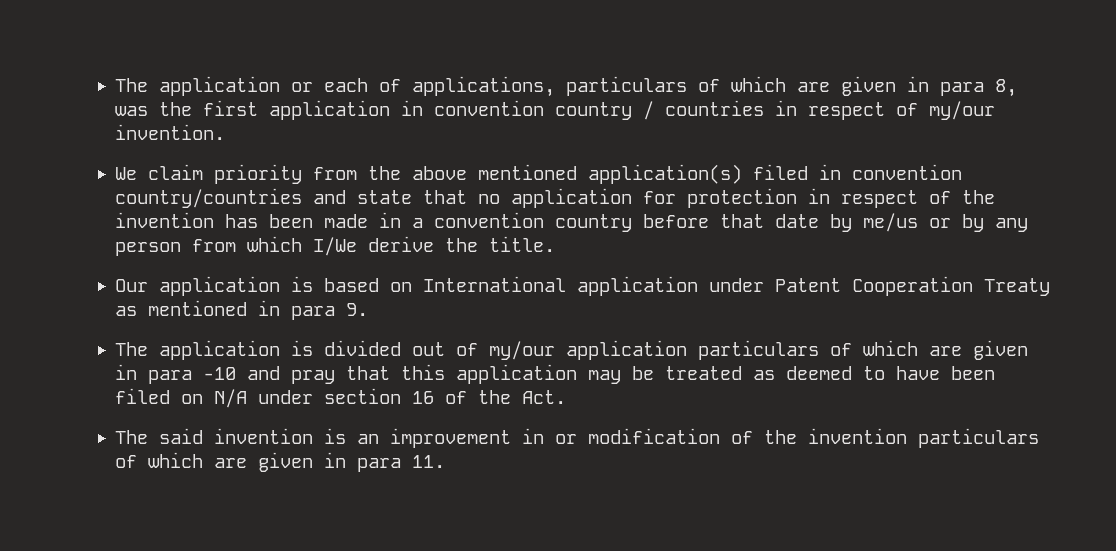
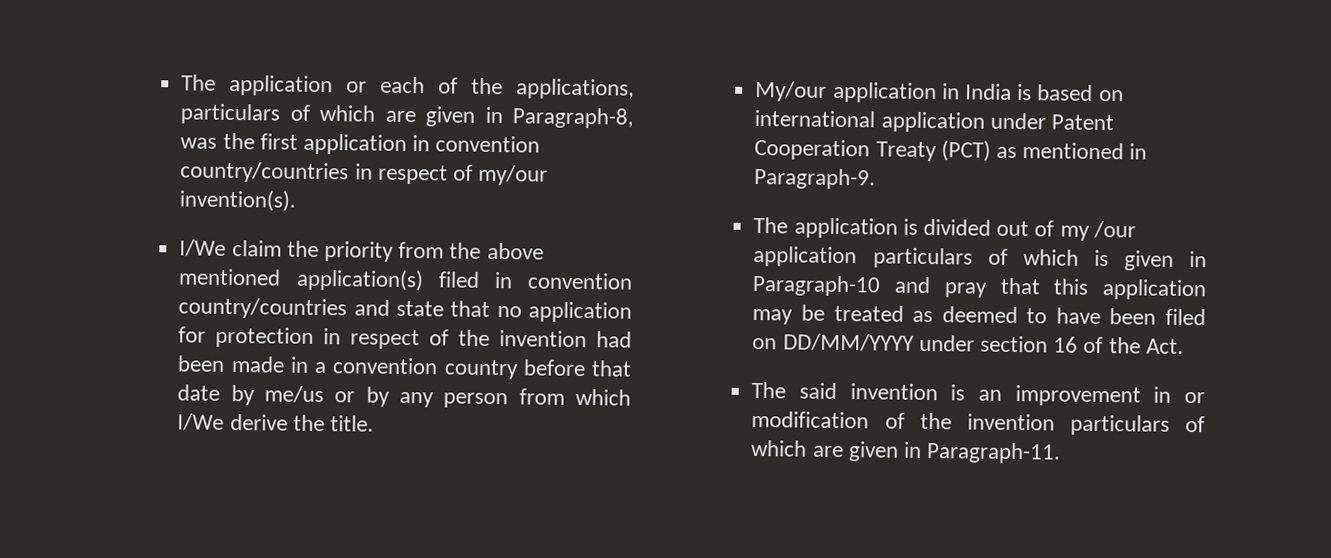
- The application or each of applications, particulars of which are given in para 8, was the first application in convention country / countries in respect of my/our invention.
- We claim priority from the above mentioned application(s) filed in convention country/countries and state that no application for protection in respect of the invention has been made in a convention country before that date by me/us or by any person from which I/We derive the title.
+ The application or each of the applications, particulars of which are given in Paragraph-8, was the first application in convention country/countries in respect of my/our invention(s).
+ I/We claim the priority from the above mentioned application(s) filed in convention country/countries and state that no application for protection in respect of the invention had been made in a convention country before that date by me/us or by any person from which I/We derive the title.
- Our application is based on International application under Patent Cooperation Treaty as mentioned in para 9.
+ My/our application in India is based on international application under Patent Cooperation Treaty (PCT) as mentioned in Paragraph-9.
- The application is divided out of my/our application particulars of which are given in para -10 and pray that this application may be treated as deemed to have been filed on N/A under section 16 of the Act.
+ The application is divided out of my /our application particulars of which is given in Paragraph-10 and pray that this application may be treated as deemed to have been filed on DD/MM/YYYY under section 16 of the Act.
- The said invention is an improvement in or modification of the invention particulars of which are given in para 11.
+ The said invention is an improvement in or modification of the invention particulars of which are given in Paragraph-11.

